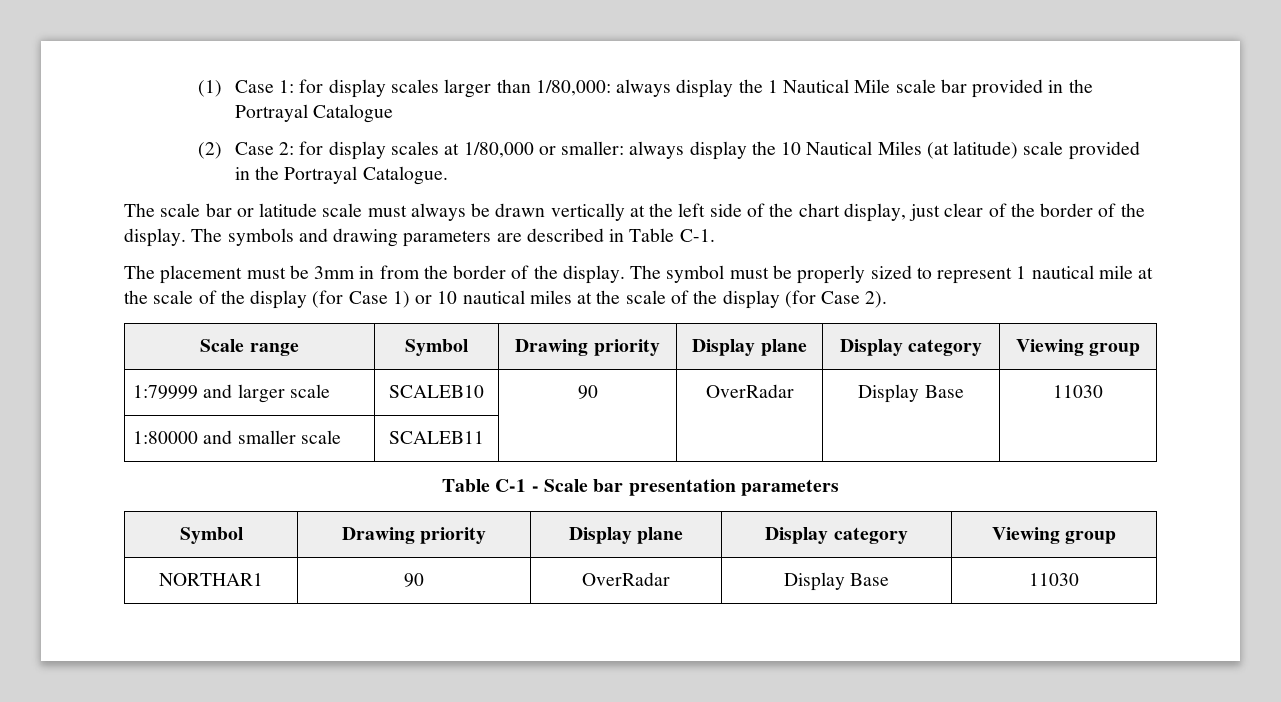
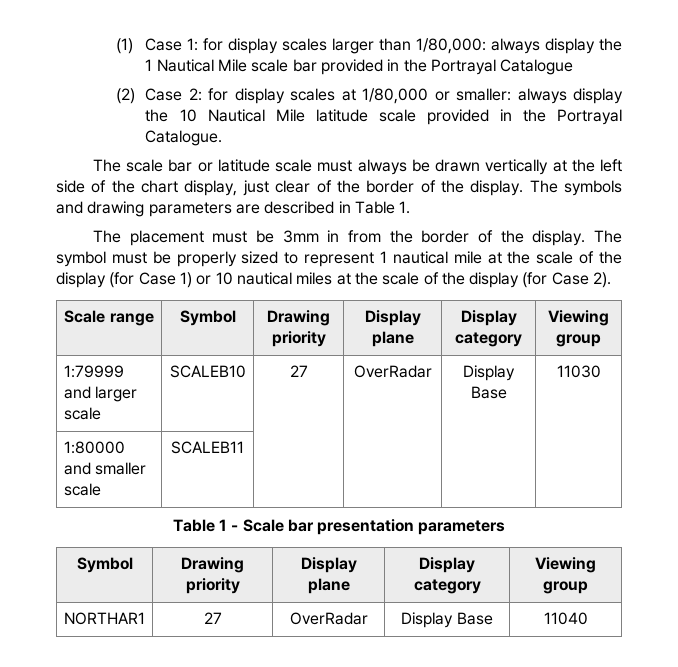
- (2) Case 2: for display scales at 1/80,000 or smaller: always display the 10 Nautical Miles (at latitude) scale provided in the Portrayal Catalogue.
+ (2) Case 2: for display scales at 1/80,000 or smaller: always display the 10 Nautical Mile latitude scale provided in the Portrayal Catalogue.
- The symbols and drawing parameters are described in Table C-1.
+ The symbols and drawing parameters are described in Table 1.
- 1:79999 and larger scale | SCALEB10 | 90 | OverRadar | Display Base | 11030
+ 1:79999 and larger scale | SCALEB10 | 27 | OverRadar | Display Base | 11030
- Table C-1 - Scale bar presentation parameters
+ Table 1 - Scale bar presentation parameters
- NORTHAR1 | 90 | OverRadar | Display Base | 11030
+ NORTHAR1 | 27 | OverRadar | Display Base | 11040

